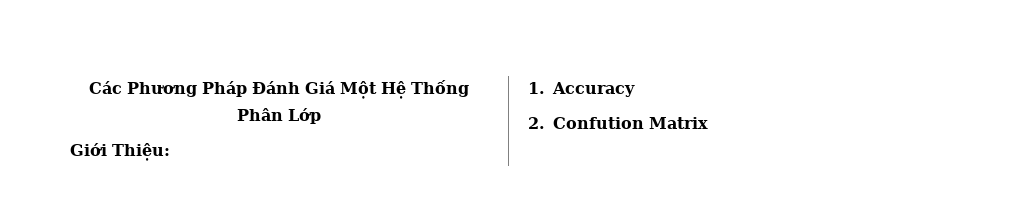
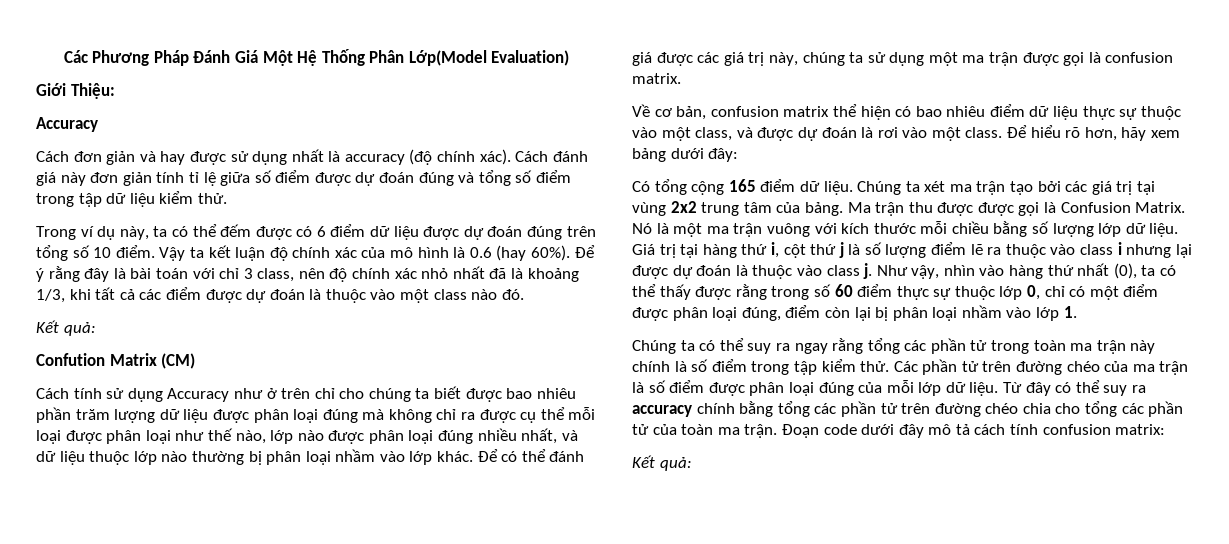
- Các Phương Pháp Đánh Giá Một Hệ Thống Phân Lớp
+ Các Phương Pháp Đánh Giá Một Hệ Thống Phân Lớp(Model Evaluation)
  Giới Thiệu:
- 1. Accuracy
+ Accuracy
- 2. Confution Matrix
+ Cách đơn giản và hay được sử dụng nhất là accuracy (độ chính xác). Cách đánh giá này đơn giản tính tỉ lệ giữa số điểm được dự đoán đúng và tổng số điểm trong tập dữ liệu kiểm thử.
+ Trong ví dụ này, ta có thể đếm được có 6 điểm dữ liệu được dự đoán đúng trên tổng số 10 điểm. Vậy ta kết luận độ chính xác của mô hình là 0.6 (hay 60%). Để ý rằng đây là bài toán với chỉ 3 class, nên độ chính xác nhỏ nhất đã là khoảng 1/3, khi tất cả các điểm được dự đoán là thuộc vào một class nào đó.
+ Kết quả:
+ Confution Matrix (CM)
+ Cách tính sử dụng Accuracy như ở trên chỉ cho chúng ta biết được bao nhiêu phần trăm lượng dữ liệu được phân loại đúng mà không chỉ ra được cụ thể mỗi loại được phân loại như thế nào, lớp nào được phân loại đúng nhiều nhất, và dữ liệu thuộc lớp nào thường bị phân loại nhầm vào lớp khác. Để có thể đánh giá được các giá trị này, chúng ta sử dụng một ma trận được gọi là confusion matrix.
+ Về cơ bản, confusion matrix thể hiện có bao nhiêu điểm dữ liệu thực sự thuộc vào một class, và được dự đoán là rơi vào một class. Để hiểu rõ hơn, hãy xem bảng dưới đây:
+ Có tổng cộng 165 điểm dữ liệu. Chúng ta xét ma trận tạo bởi các giá trị tại vùng 2x2 trung tâm của bảng. Ma trận thu được được gọi là Confusion Matrix. Nó là một ma trận vuông với kích thước mỗi chiều bằng số lượng lớp dữ liệu. Giá trị tại hàng thứ i, cột thứ j là số lượng điểm lẽ ra thuộc vào class i nhưng lại được dự đoán là thuộc vào class j. Như vậy, nhìn vào hàng thứ nhất (0), ta có thể thấy được rằng trong số 60 điểm thực sự thuộc lớp 0, chỉ có một điểm được phân loại đúng, điểm còn lại bị phân loại nhầm vào lớp 1.
+ Chúng ta có thể suy ra ngay rằng tổng các phần tử trong toàn ma trận này chính là số điểm trong tập kiểm thử. Các phần tử trên đường chéo của ma trận là số điểm được phân loại đúng của mỗi lớp dữ liệu. Từ đây có thể suy ra accuracy chính bằng tổng các phần tử trên đường chéo chia cho tổng các phần tử của toàn ma trận. Đoạn code dưới đây mô tả cách tính confusion matrix:
+ Kết quả:

